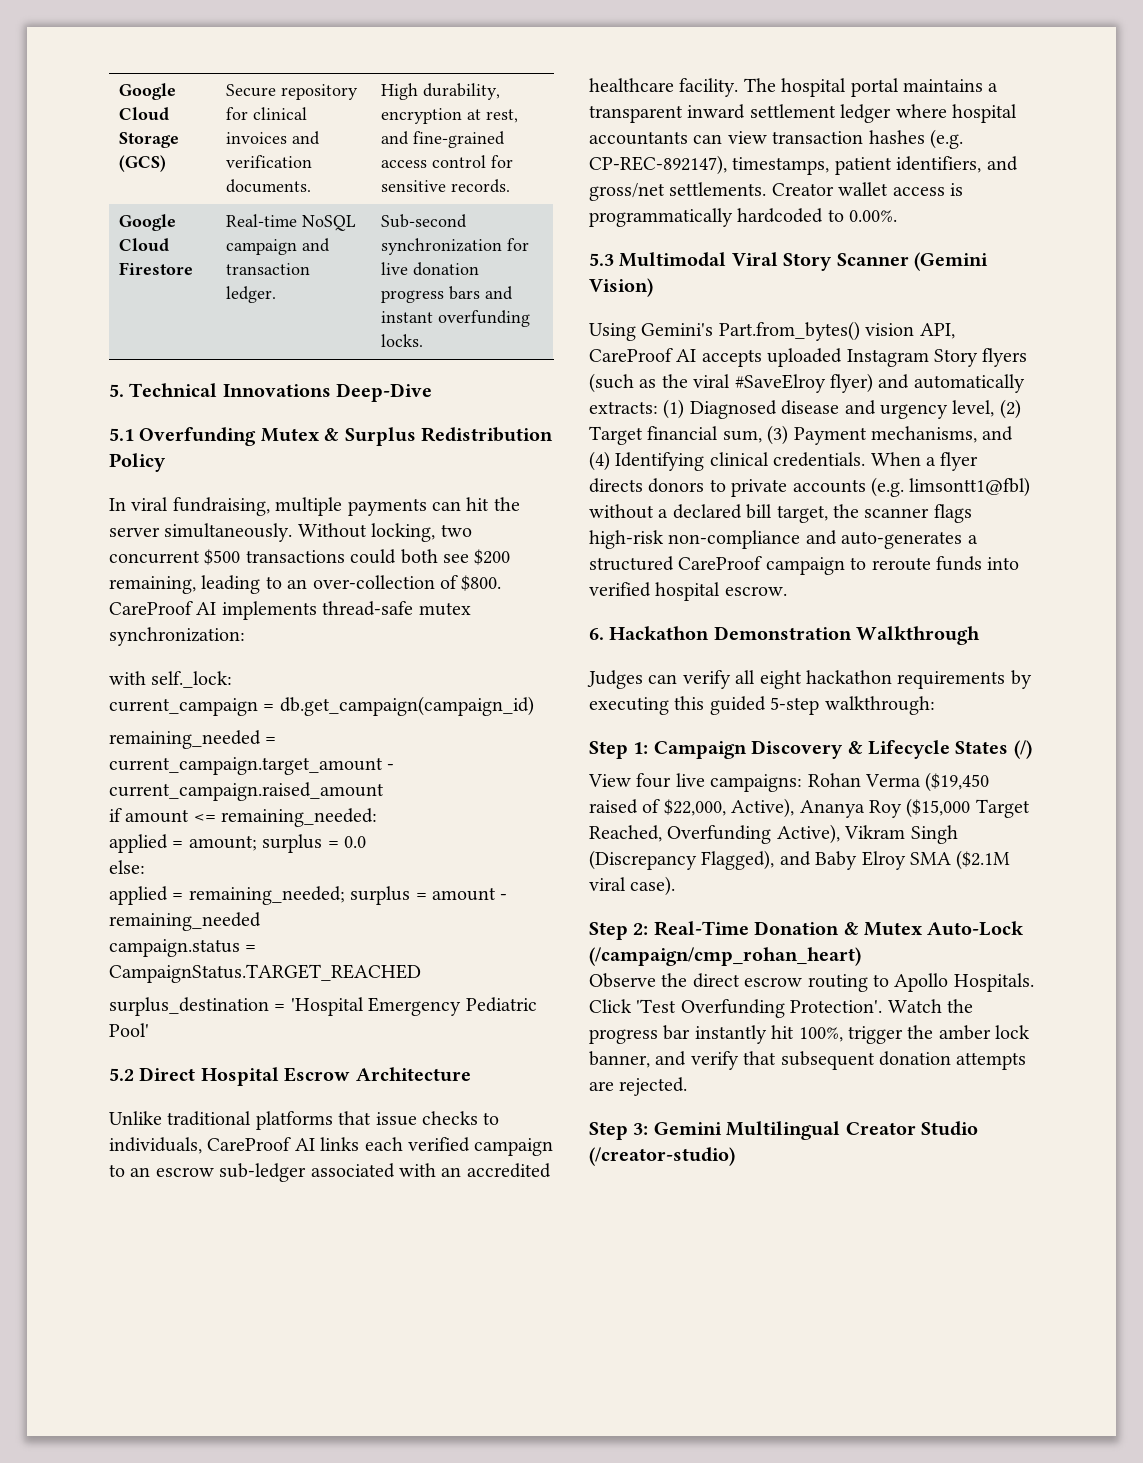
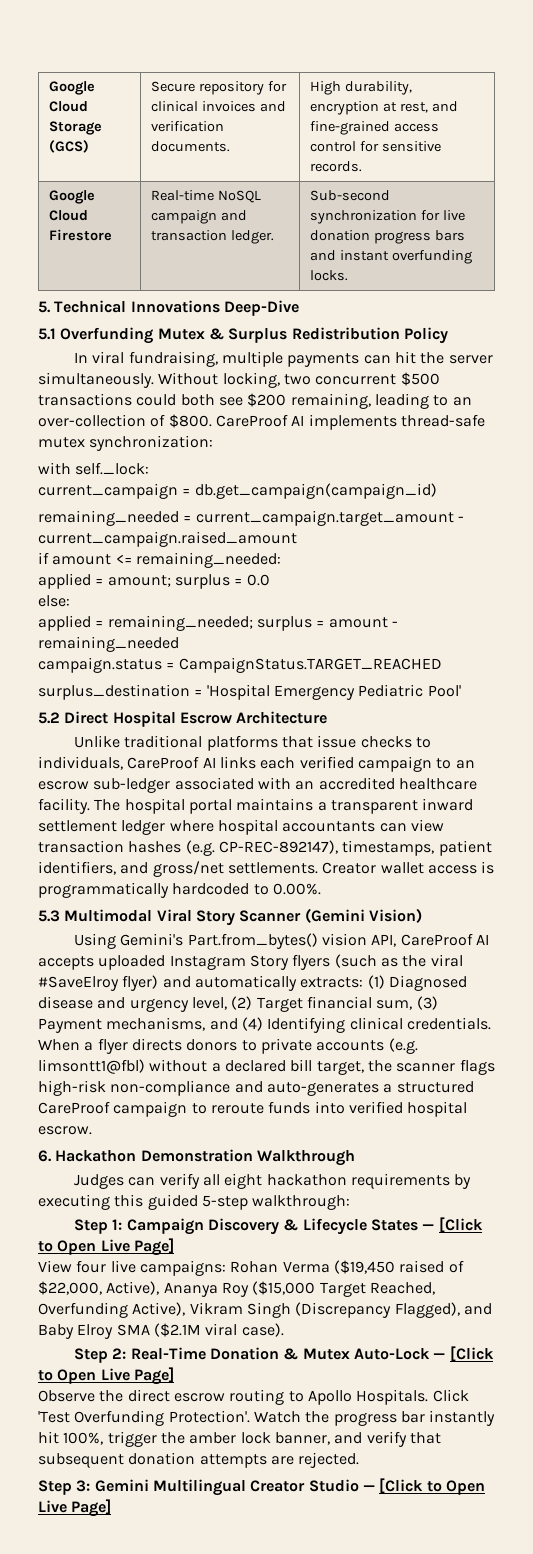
- Step 1: Campaign Discovery & Lifecycle States (/)
+ Step 1: Campaign Discovery & Lifecycle States — [Click to Open Live Page]
- Step 2: Real-Time Donation & Mutex Auto-Lock (/campaign/cmp_rohan_heart)
+ Step 2: Real-Time Donation & Mutex Auto-Lock — [Click to Open Live Page]
- Step 3: Gemini Multilingual Creator Studio (/creator-studio)
+ Step 3: Gemini Multilingual Creator Studio — [Click to Open Live Page]

